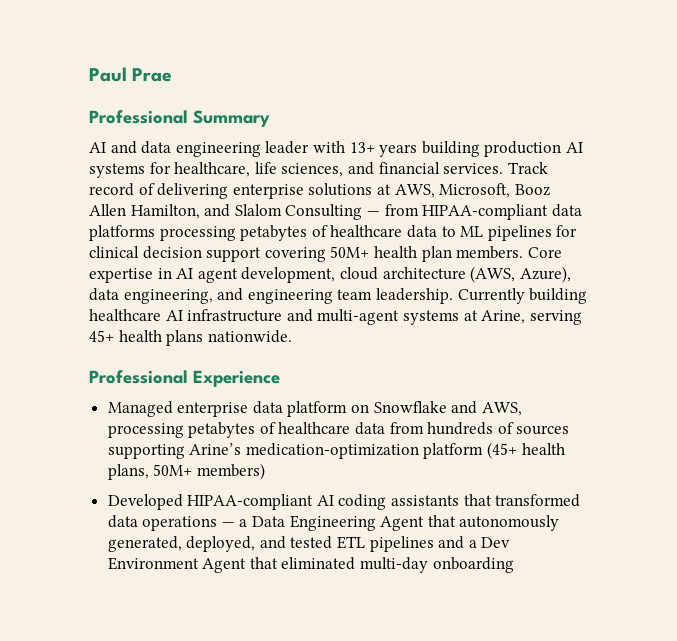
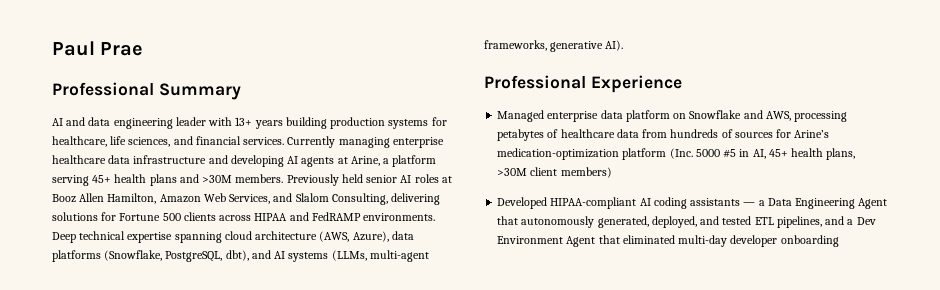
- AI and data engineering leader with 13+ years building production AI systems for healthcare, life sciences, and financial services.
+ AI and data engineering leader with 13+ years building production systems for healthcare, life sciences, and financial services.
- Track record of delivering enterprise solutions at AWS, Microsoft, Booz Allen Hamilton, and Slalom Consulting — from HIPAA-compliant data platforms processing petabytes of healthcare data to ML pipelines for clinical decision support covering 50M+ health plan members. Core expertise in AI agent development, cloud architecture (AWS, Azure), data engineering, and engineering team leadership. Currently building healthcare AI infrastructure and multi-agent systems at Arine, serving 45+ health plans nationwide.
+ Currently managing enterprise healthcare data infrastructure and developing AI agents at Arine, a platform serving 45+ health plans and >30M members. Previously held senior AI roles at Booz Allen Hamilton, Amazon Web Services, and Slalom Consulting, delivering solutions for Fortune 500 clients across HIPAA and FedRAMP environments. Deep technical expertise spanning cloud architecture (AWS, Azure), data platforms (Snowflake, PostgreSQL, dbt), and AI systems (LLMs, multi-agent frameworks, generative AI).
- Managed enterprise data platform on Snowflake and AWS, processing petabytes of healthcare data from hundreds of sources supporting Arine’s medication-optimization platform (45+ health plans, 50M+ members)
+ Managed enterprise data platform on Snowflake and AWS, processing petabytes of healthcare data from hundreds of sources for Arine’s medication-optimization platform (Inc. 5000 #5 in AI, 45+ health plans, >30M client members)
- Developed HIPAA-compliant AI coding assistants that transformed data operations — a Data Engineering Agent that autonomously generated, deployed, and tested ETL pipelines and a Dev Environment Agent that eliminated multi-day onboarding
+ Developed HIPAA-compliant AI coding assistants — a Data Engineering Agent that autonomously generated, deployed, and tested ETL pipelines, and a Dev Environment Agent that eliminated multi-day developer onboarding

